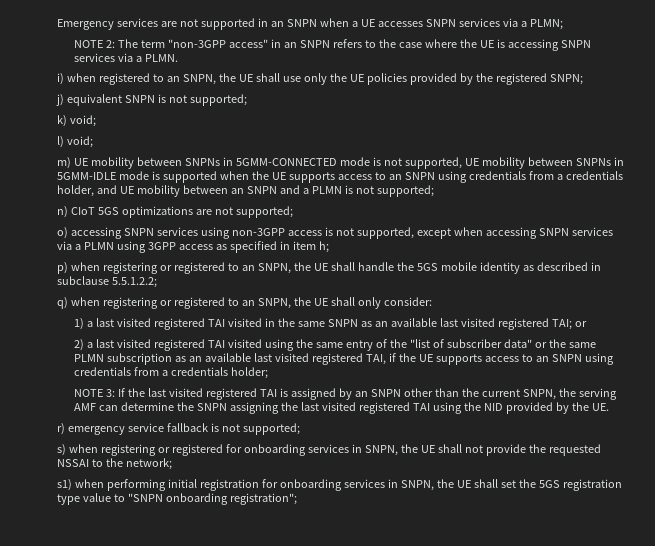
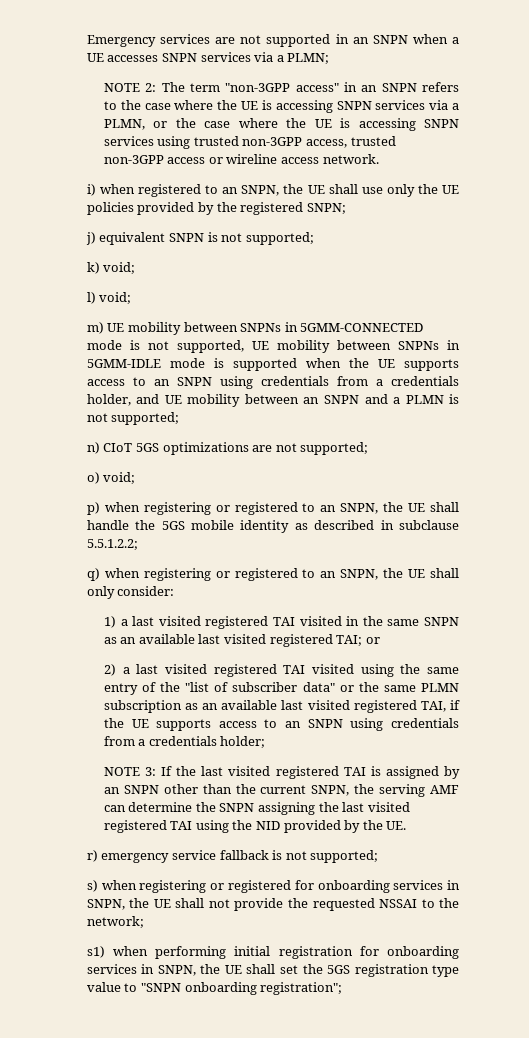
- NOTE 2: The term "non-3GPP access" in an SNPN refers to the case where the UE is accessing SNPN services via a PLMN.
+ NOTE 2: The term "non-3GPP access" in an SNPN refers to the case where the UE is accessing SNPN services via a PLMN, or the case where the UE is accessing SNPN services using trusted non-3GPP access, trusted non-3GPP access or wireline access network.
- o) accessing SNPN services using non-3GPP access is not supported, except when accessing SNPN services via a PLMN using 3GPP access as specified in item h;
+ o) void;

